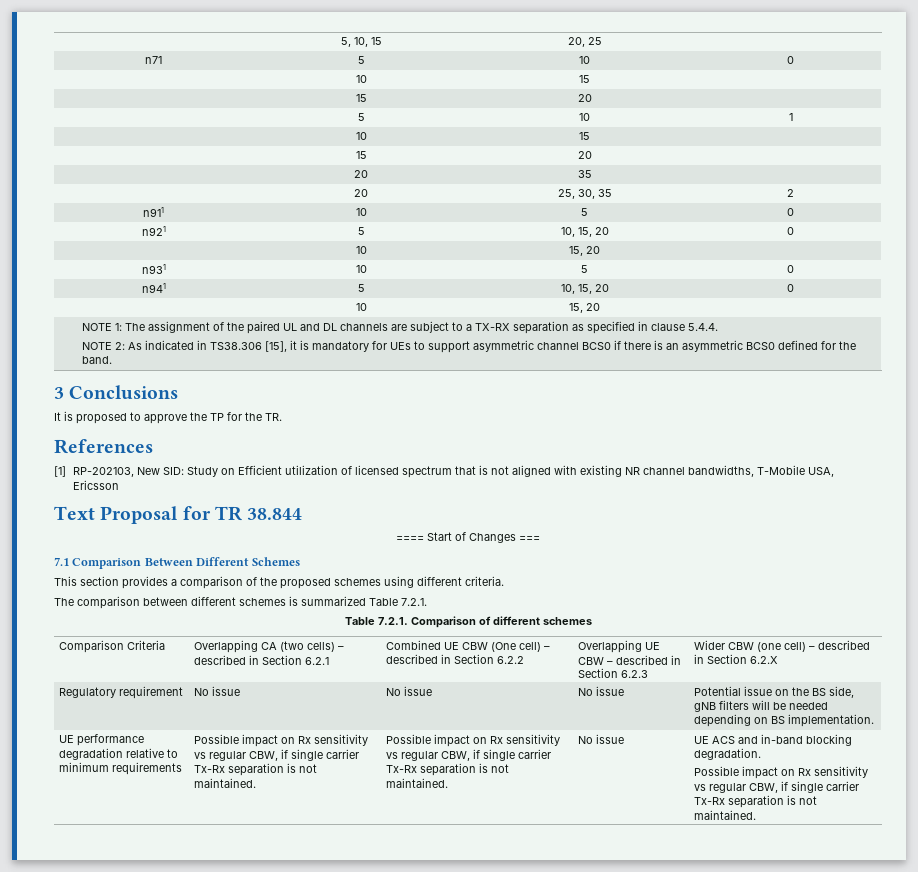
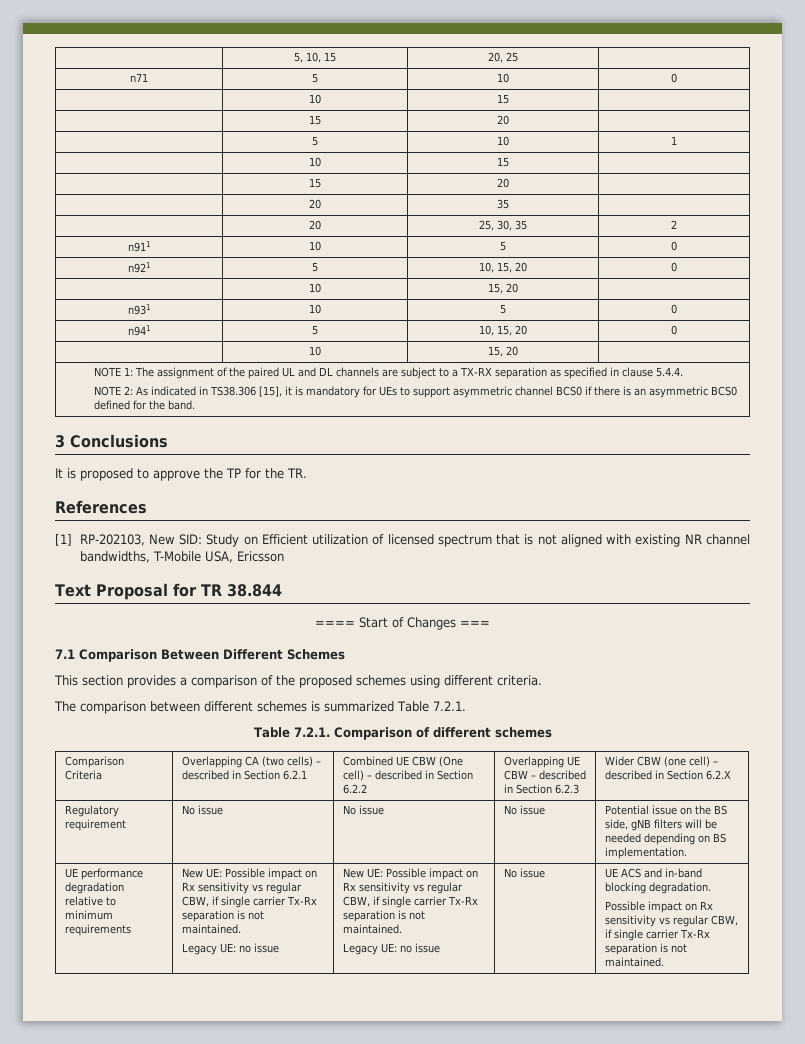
- UE performance degradation relative to minimum requirements | Possible impact on Rx sensitivity vs regular CBW, if single carrier Tx-Rx separation is not maintained. | Possible impact on Rx sensitivity vs regular CBW, if single carrier Tx-Rx separation is not maintained.
+ UE performance degradation relative to minimum requirements | New UE: Possible impact on Rx sensitivity vs regular CBW, if single carrier Tx-Rx separation is not maintained.
+ Legacy UE: no issue | New UE: Possible impact on Rx sensitivity vs regular CBW, if single carrier Tx-Rx separation is not maintained.
+ Legacy UE: no issue

